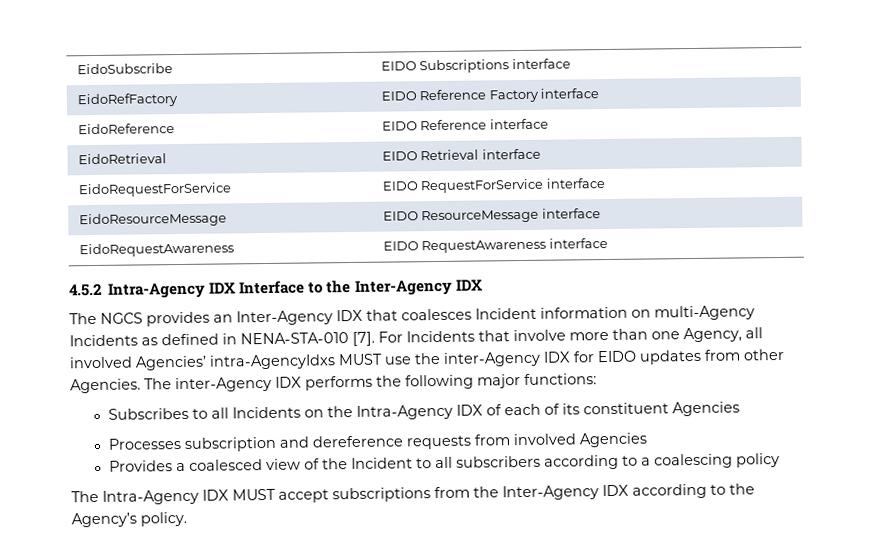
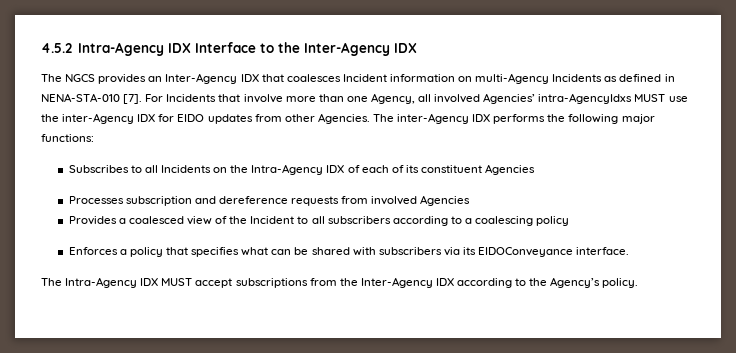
- EidoSubscribe | EIDO Subscriptions interface
- EidoRefFactory | EIDO Reference Factory interface
- EidoReference | EIDO Reference interface
- EidoRetrieval | EIDO Retrieval interface
- EidoRequestForService | EIDO RequestForService interface
- EidoResourceMessage | EIDO ResourceMessage interface
- EidoRequestAwareness | EIDO RequestAwareness interface
+ Enforces a policy that specifies what can be shared with subscribers via its EIDOConveyance interface.

